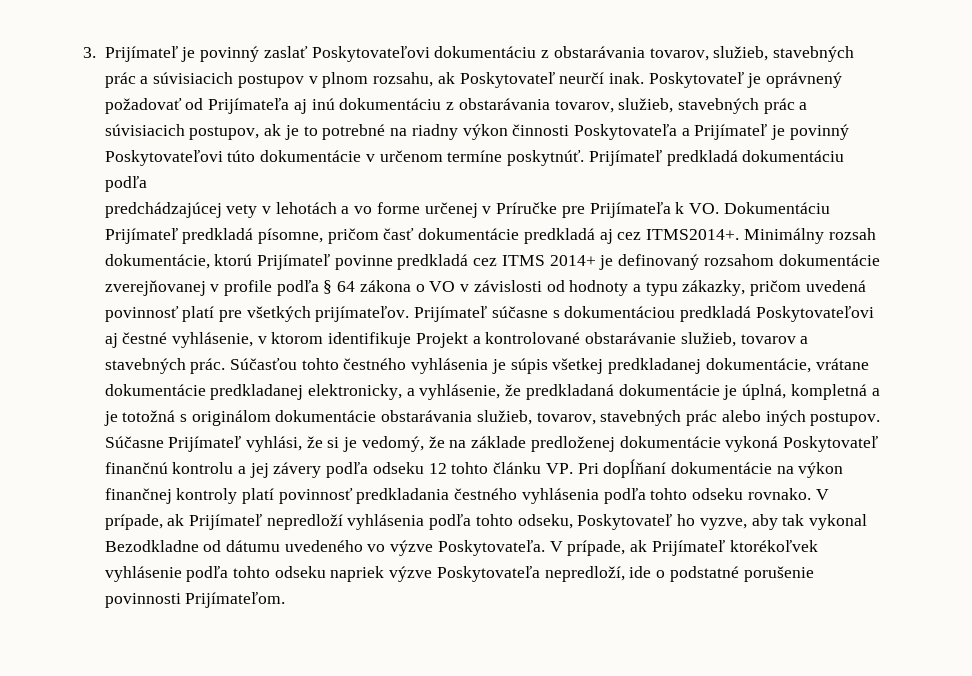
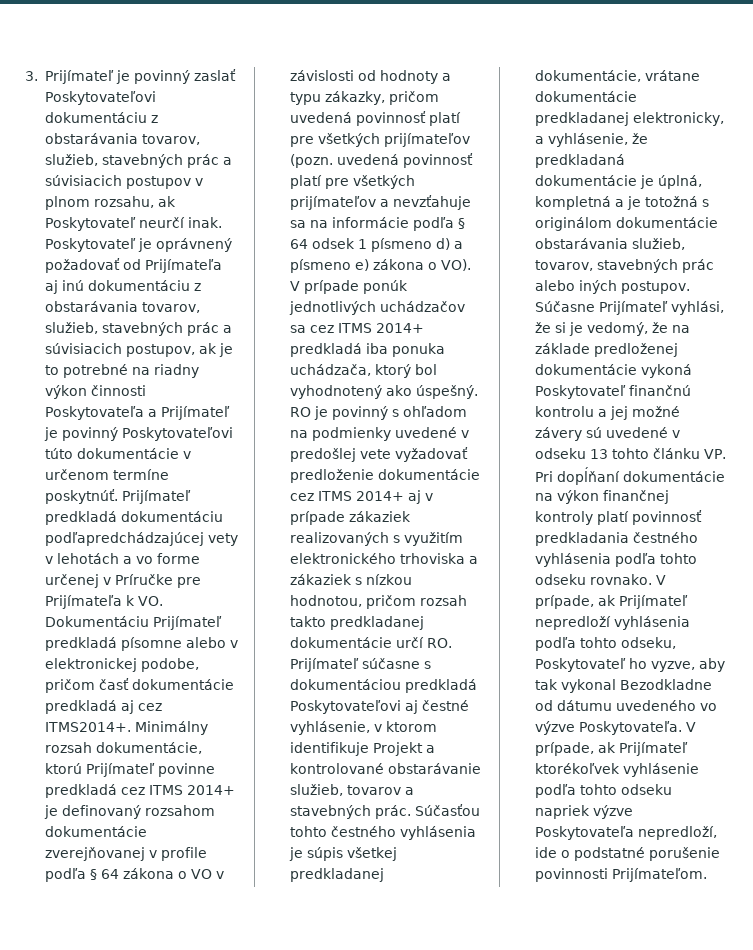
- Prijímateľ predkladá dokumentáciu podľa
- predchádzajúcej vety v lehotách a vo forme určenej v Príručke pre Prijímateľa k VO. Dokumentáciu Prijímateľ predkladá písomne, pričom časť dokumentácie predkladá aj cez ITMS2014+.
+ Prijímateľ predkladá dokumentáciu podľapredchádzajúcej vety v lehotách a vo forme určenej v Príručke pre Prijímateľa k VO. Dokumentáciu Prijímateľ predkladá písomne alebo v elektronickej podobe, pričom časť dokumentácie predkladá aj cez ITMS2014+.
- Minimálny rozsah dokumentácie, ktorú Prijímateľ povinne predkladá cez ITMS 2014+ je definovaný rozsahom dokumentácie zverejňovanej v profile podľa § 64 zákona o VO v závislosti od hodnoty a typu zákazky, pričom uvedená povinnosť platí pre všetkých prijímateľov. Prijímateľ súčasne s dokumentáciou predkladá Poskytovateľovi aj čestné vyhlásenie, v ktorom identifikuje Projekt a kontrolované obstarávanie služieb, tovarov a stavebných prác.
+ Minimálny rozsah dokumentácie, ktorú Prijímateľ povinne predkladá cez ITMS 2014+ je definovaný rozsahom dokumentácie zverejňovanej v profile podľa § 64 zákona o VO v závislosti od hodnoty a typu zákazky, pričom uvedená povinnosť platí pre všetkých prijímateľov (pozn. uvedená povinnosť platí pre všetkých prijímateľov a nevzťahuje sa na informácie podľa § 64 odsek 1 písmeno d) a písmeno e) zákona o VO). V prípade ponúk jednotlivých uchádzačov sa cez ITMS 2014+ predkladá iba ponuka uchádzača, ktorý bol vyhodnotený ako úspešný. RO je povinný s ohľadom na podmienky uvedené v predošlej vete vyžadovať predloženie dokumentácie cez ITMS 2014+ aj v prípade zákaziek realizovaných s využitím elektronického trhoviska a zákaziek s nízkou hodnotou, pričom rozsah takto predkladanej dokumentácie určí RO. Prijímateľ súčasne s dokumentáciou predkladá Poskytovateľovi aj čestné vyhlásenie, v ktorom identifikuje Projekt a kontrolované obstarávanie služieb, tovarov a stavebných prác.
- Súčasne Prijímateľ vyhlási, že si je vedomý, že na základe predloženej dokumentácie vykoná Poskytovateľ finančnú kontrolu a jej závery podľa odseku 12 tohto článku VP. Pri dopĺňaní dokumentácie na výkon finančnej kontroly platí povinnosť predkladania čestného vyhlásenia podľa tohto odseku rovnako.
+ Súčasne Prijímateľ vyhlási, že si je vedomý, že na základe predloženej dokumentácie vykoná Poskytovateľ finančnú kontrolu a jej možné závery sú uvedené v odseku 13 tohto článku VP. Pri dopĺňaní dokumentácie na výkon finančnej kontroly platí povinnosť predkladania čestného vyhlásenia podľa tohto odseku rovnako.

